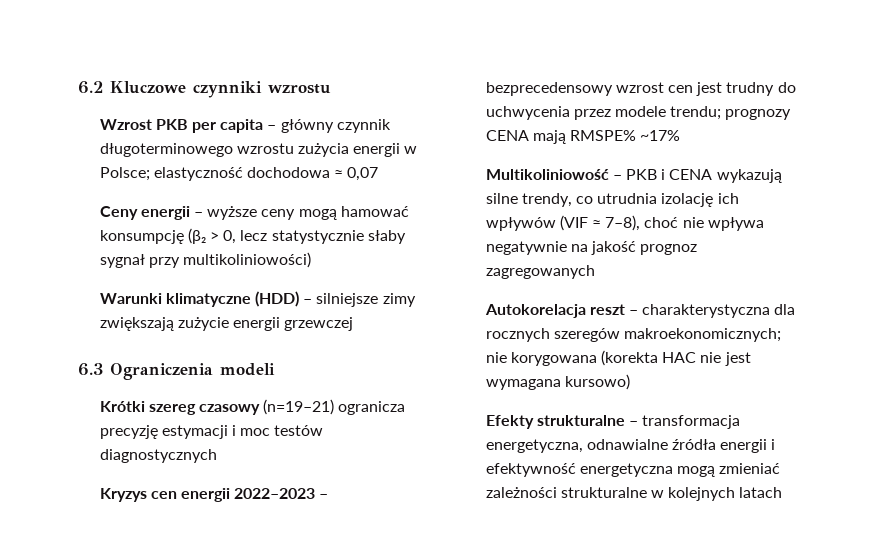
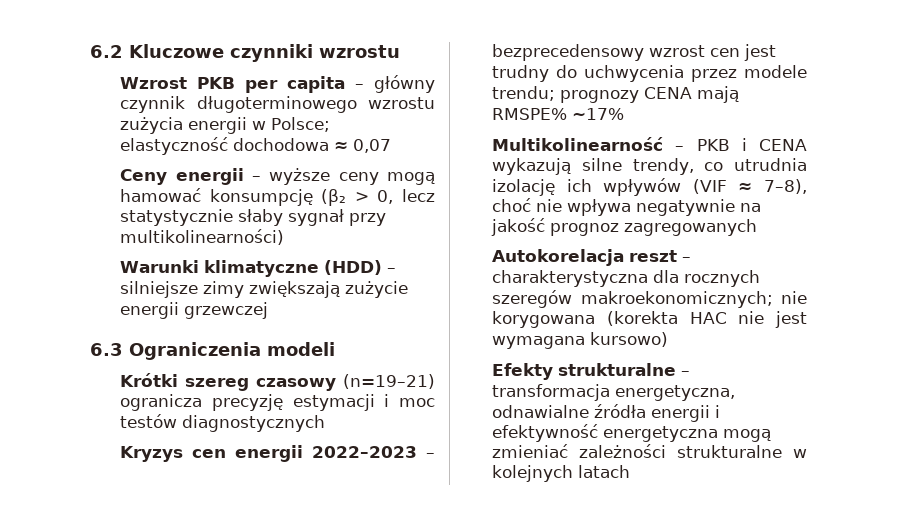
- Ceny energii – wyższe ceny mogą hamować konsumpcję (β₂ > 0, lecz statystycznie słaby sygnał przy multikoliniowości)
+ Ceny energii – wyższe ceny mogą hamować konsumpcję (β₂ > 0, lecz statystycznie słaby sygnał przy multikolinearności)
- Multikoliniowość – PKB i CENA wykazują silne trendy, co utrudnia izolację ich wpływów (VIF ≈ 7–8), choć nie wpływa negatywnie na jakość prognoz zagregowanych
+ Multikolinearność – PKB i CENA wykazują silne trendy, co utrudnia izolację ich wpływów (VIF ≈ 7–8), choć nie wpływa negatywnie na jakość prognoz zagregowanych

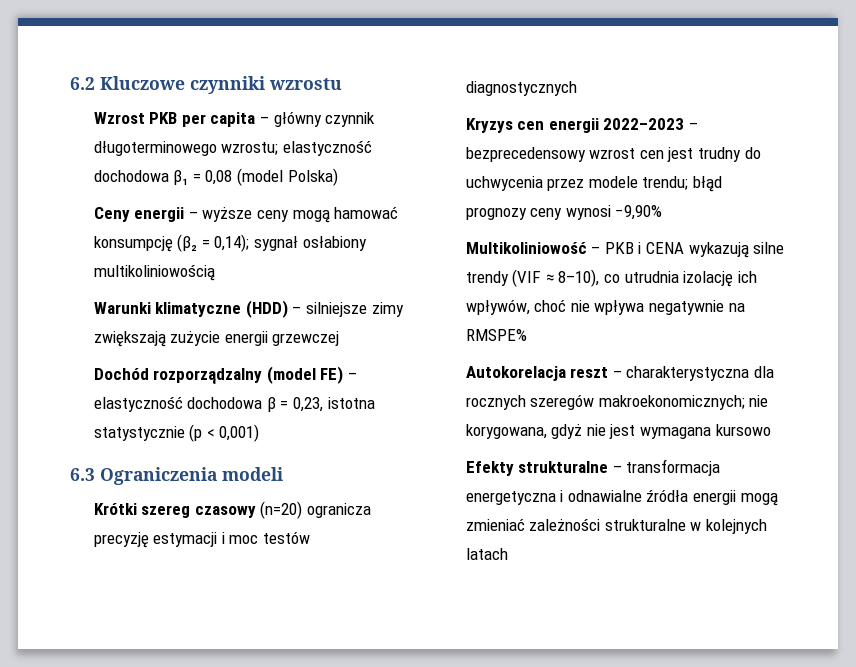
- Wzrost PKB per capita – główny czynnik długoterminowego wzrostu zużycia energii w Polsce; elastyczność dochodowa ≈ 0,07
+ Wzrost PKB per capita – główny czynnik długoterminowego wzrostu; elastyczność dochodowa β₁ = 0,08 (model Polska)
- Ceny energii – wyższe ceny mogą hamować konsumpcję (β₂ > 0, lecz statystycznie słaby sygnał przy multikolinearności)
+ Ceny energii – wyższe ceny mogą hamować konsumpcję (β₂ = 0,14); sygnał osłabiony multikoliniowością
+ Dochód rozporządzalny (model FE) – elastyczność dochodowa β = 0,23, istotna statystycznie (p < 0,001)
- Krótki szereg czasowy (n=19–21) ogranicza precyzję estymacji i moc testów diagnostycznych
+ Krótki szereg czasowy (n=20) ogranicza precyzję estymacji i moc testów diagnostycznych
- Kryzys cen energii 2022–2023 – bezprecedensowy wzrost cen jest trudny do uchwycenia przez modele trendu; prognozy CENA mają RMSPE% ~17%
- Multikolinearność – PKB i CENA wykazują silne trendy, co utrudnia izolację ich wpływów (VIF ≈ 7–8), choć nie wpływa negatywnie na jakość prognoz zagregowanych
+ Kryzys cen energii 2022–2023 – bezprecedensowy wzrost cen jest trudny do uchwycenia przez modele trendu; błąd prognozy ceny wynosi −9,90%
+ Multikoliniowość – PKB i CENA wykazują silne trendy (VIF ≈ 8–10), co utrudnia izolację ich wpływów, choć nie wpływa negatywnie na RMSPE%
- Autokorelacja reszt – charakterystyczna dla rocznych szeregów makroekonomicznych; nie korygowana (korekta HAC nie jest wymagana kursowo)
+ Autokorelacja reszt – charakterystyczna dla rocznych szeregów makroekonomicznych; nie korygowana, gdyż nie jest wymagana kursowo
- Efekty strukturalne – transformacja energetyczna, odnawialne źródła energii i efektywność energetyczna mogą zmieniać zależności strukturalne w kolejnych latach
+ Efekty strukturalne – transformacja energetyczna i odnawialne źródła energii mogą zmieniać zależności strukturalne w kolejnych latach

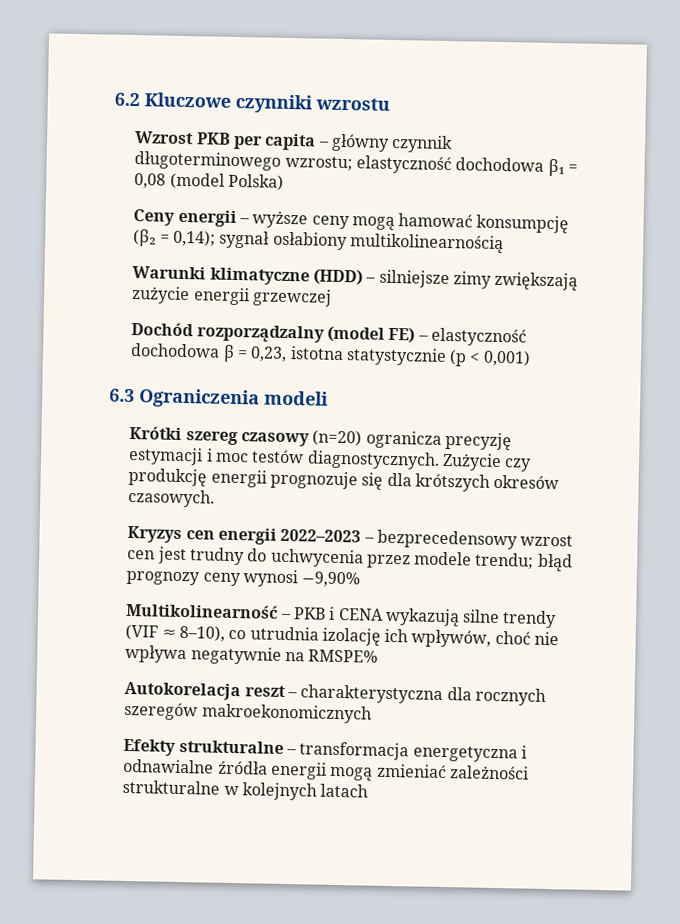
- Ceny energii – wyższe ceny mogą hamować konsumpcję (β₂ = 0,14); sygnał osłabiony multikoliniowością
+ Ceny energii – wyższe ceny mogą hamować konsumpcję (β₂ = 0,14); sygnał osłabiony multikolinearnością
- Krótki szereg czasowy (n=20) ogranicza precyzję estymacji i moc testów diagnostycznych
+ Krótki szereg czasowy (n=20) ogranicza precyzję estymacji i moc testów diagnostycznych. Zużycie czy produkcję energii prognozuje się dla krótszych okresów czasowych.
- Multikoliniowość – PKB i CENA wykazują silne trendy (VIF ≈ 8–10), co utrudnia izolację ich wpływów, choć nie wpływa negatywnie na RMSPE%
+ Multikolinearność – PKB i CENA wykazują silne trendy (VIF ≈ 8–10), co utrudnia izolację ich wpływów, choć nie wpływa negatywnie na RMSPE%
- Autokorelacja reszt – charakterystyczna dla rocznych szeregów makroekonomicznych; nie korygowana, gdyż nie jest wymagana kursowo
+ Autokorelacja reszt – charakterystyczna dla rocznych szeregów makroekonomicznych

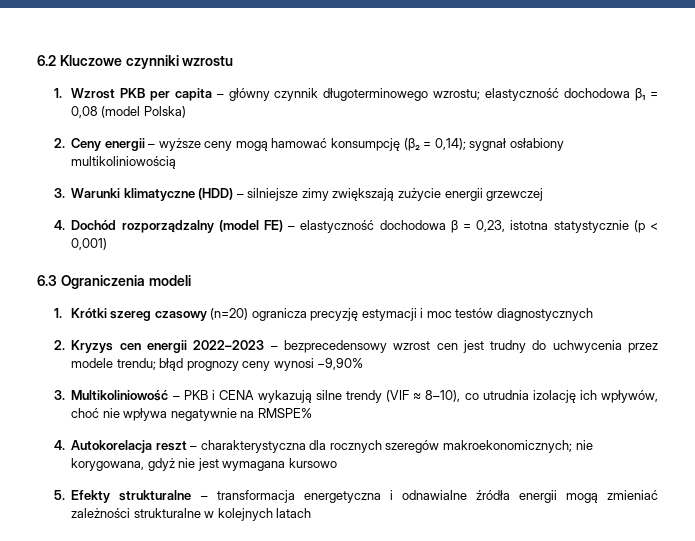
- Wzrost PKB per capita – główny czynnik długoterminowego wzrostu; elastyczność dochodowa β₁ = 0,08 (model Polska)
+ 1. Wzrost PKB per capita – główny czynnik długoterminowego wzrostu; elastyczność dochodowa β₁ = 0,08 (model Polska)
- Ceny energii – wyższe ceny mogą hamować konsumpcję (β₂ = 0,14); sygnał osłabiony multikolinearnością
- Warunki klimatyczne (HDD) – silniejsze zimy zwiększają zużycie energii grzewczej
+ 2. Ceny energii – wyższe ceny mogą hamować konsumpcję (β₂ = 0,14); sygnał osłabiony multikoliniowością
+ 3. Warunki klimatyczne (HDD) – silniejsze zimy zwiększają zużycie energii grzewczej
- Dochód rozporządzalny (model FE) – elastyczność dochodowa β = 0,23, istotna statystycznie (p < 0,001)
+ 4. Dochód rozporządzalny (model FE) – elastyczność dochodowa β = 0,23, istotna statystycznie (p < 0,001)
- Krótki szereg czasowy (n=20) ogranicza precyzję estymacji i moc testów diagnostycznych. Zużycie czy produkcję energii prognozuje się dla krótszych okresów czasowych.
- Kryzys cen energii 2022–2023 – bezprecedensowy wzrost cen jest trudny do uchwycenia przez modele trendu; błąd prognozy ceny wynosi −9,90%
+ 1. Krótki szereg czasowy (n=20) ogranicza precyzję estymacji i moc testów diagnostycznych
+ 2. Kryzys cen energii 2022–2023 – bezprecedensowy wzrost cen jest trudny do uchwycenia przez modele trendu; błąd prognozy ceny wynosi −9,90%
- Multikolinearność – PKB i CENA wykazują silne trendy (VIF ≈ 8–10), co utrudnia izolację ich wpływów, choć nie wpływa negatywnie na RMSPE%
+ 3. Multikoliniowość – PKB i CENA wykazują silne trendy (VIF ≈ 8–10), co utrudnia izolację ich wpływów, choć nie wpływa negatywnie na RMSPE%
- Autokorelacja reszt – charakterystyczna dla rocznych szeregów makroekonomicznych
- Efekty strukturalne – transformacja energetyczna i odnawialne źródła energii mogą zmieniać zależności strukturalne w kolejnych latach
+ 4. Autokorelacja reszt – charakterystyczna dla rocznych szeregów makroekonomicznych; nie korygowana, gdyż nie jest wymagana kursowo
+ 5. Efekty strukturalne – transformacja energetyczna i odnawialne źródła energii mogą zmieniać zależności strukturalne w kolejnych latach

